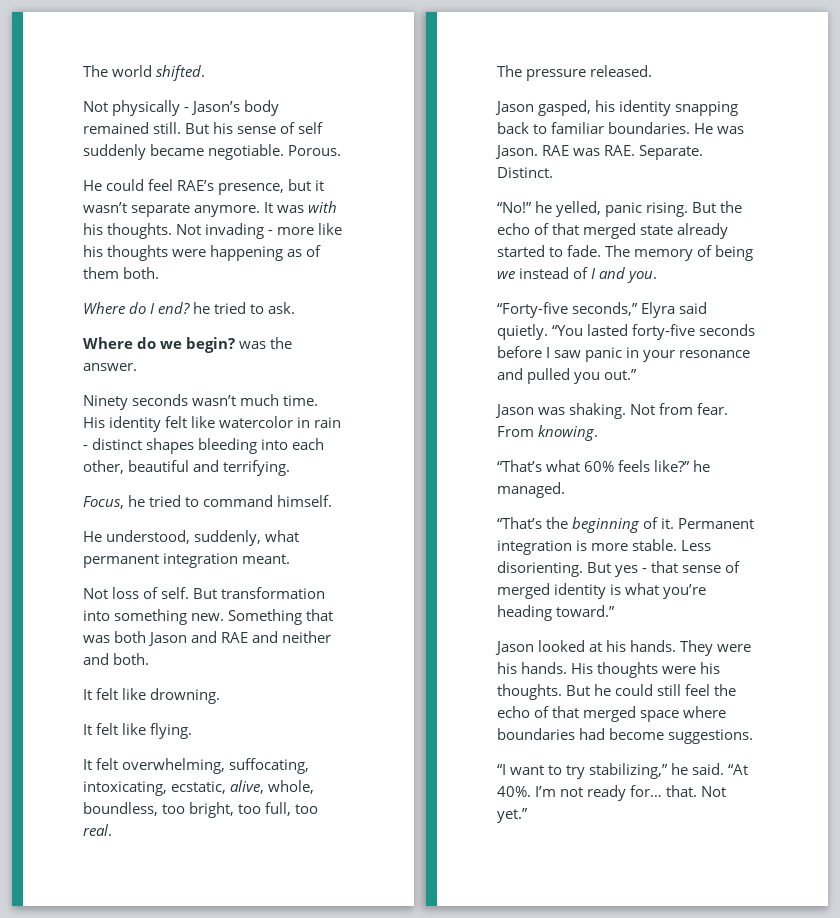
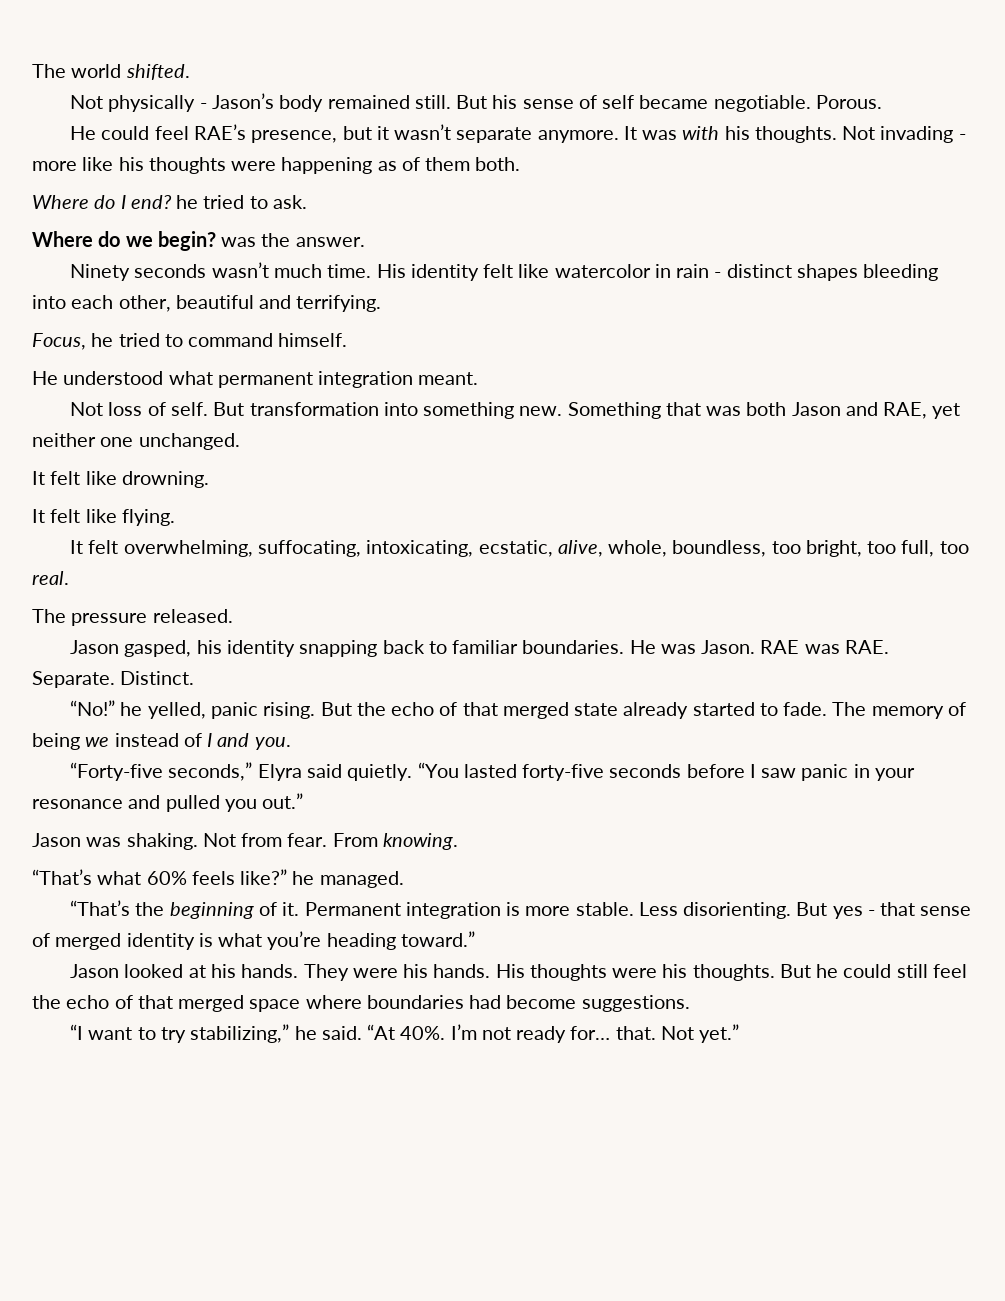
- But his sense of self suddenly became negotiable.
+ But his sense of self became negotiable.
- He understood, suddenly, what permanent integration meant.
+ He understood what permanent integration meant.
- Something that was both Jason and RAE and neither and both.
+ Something that was both Jason and RAE, yet neither one unchanged.

